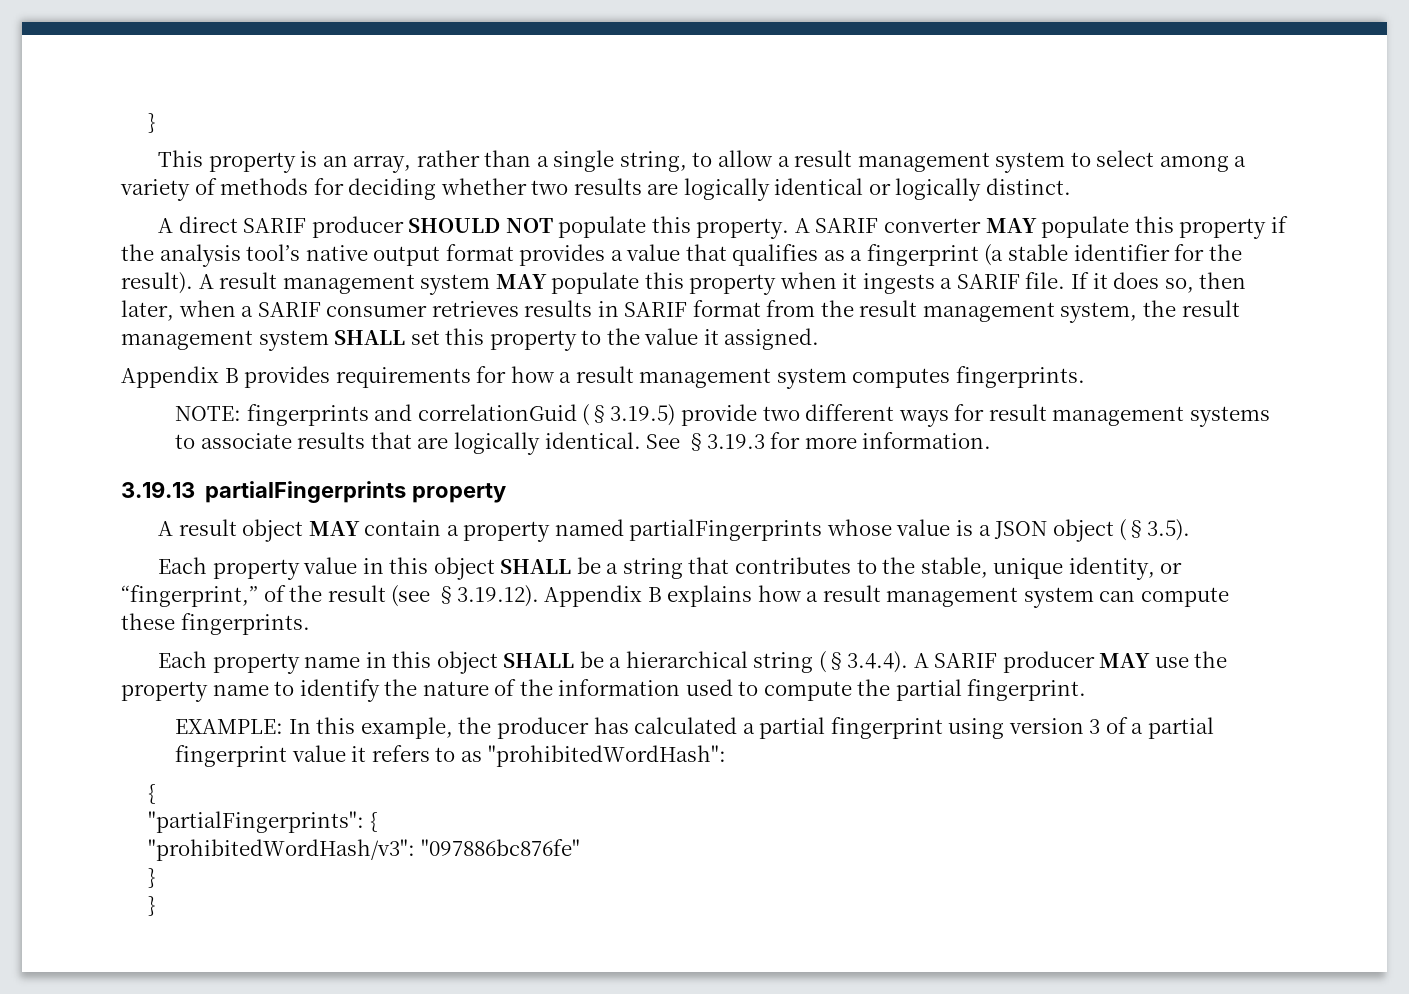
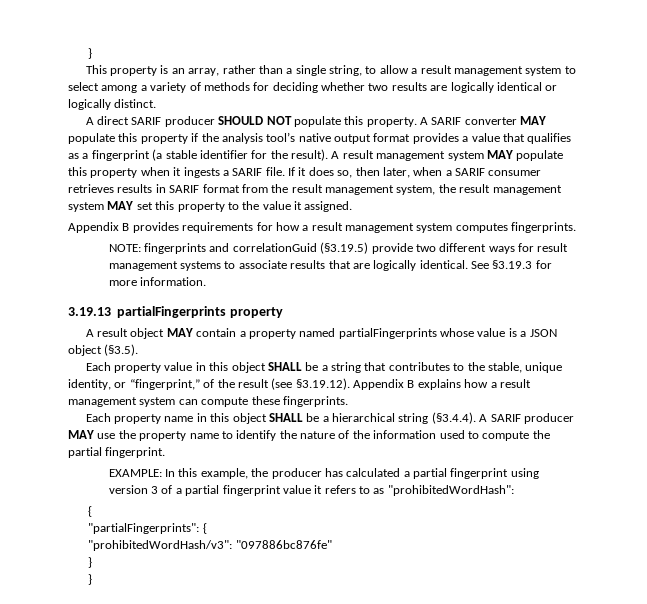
- If it does so, then later, when a SARIF consumer retrieves results in SARIF format from the result management system, the result management system SHALL set this property to the value it assigned.
+ If it does so, then later, when a SARIF consumer retrieves results in SARIF format from the result management system, the result management system MAY set this property to the value it assigned.

